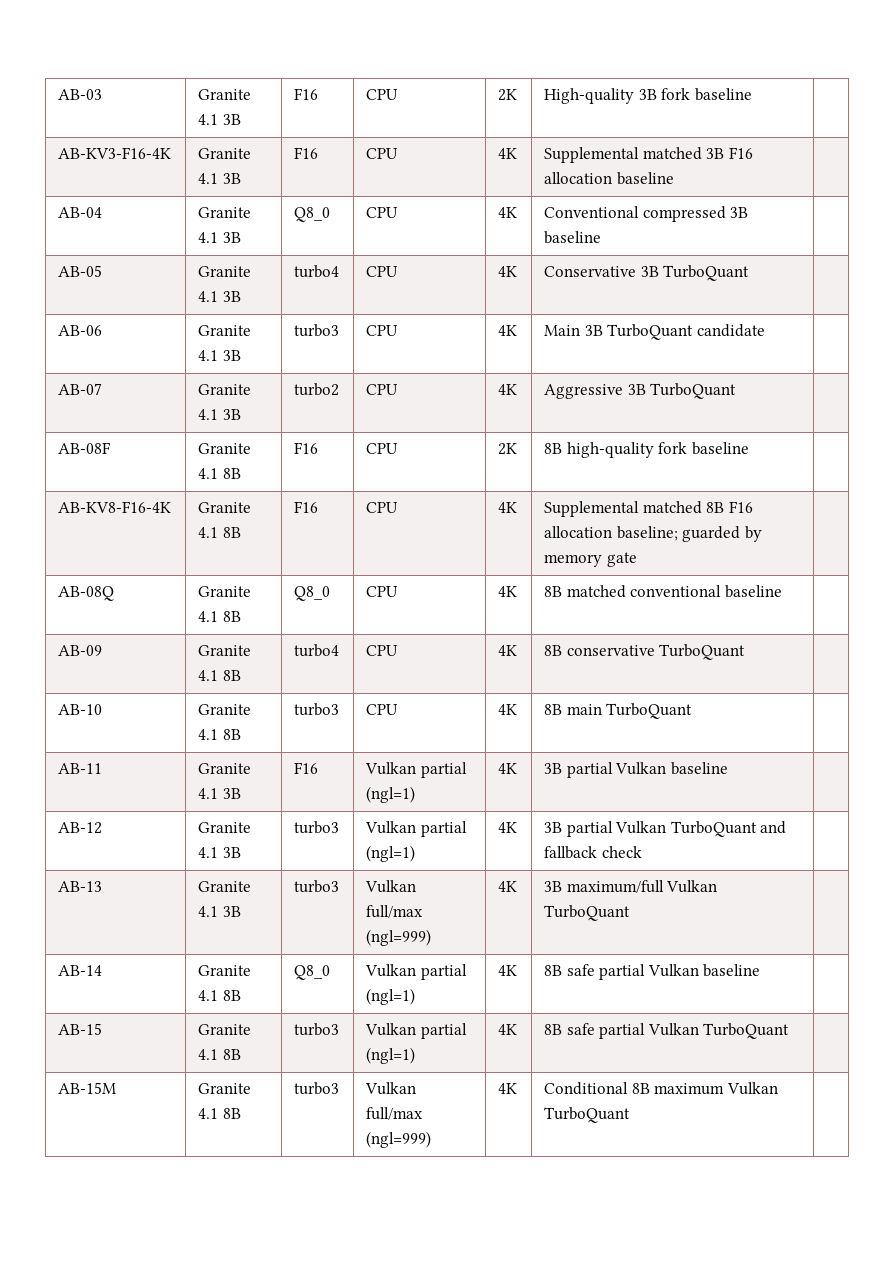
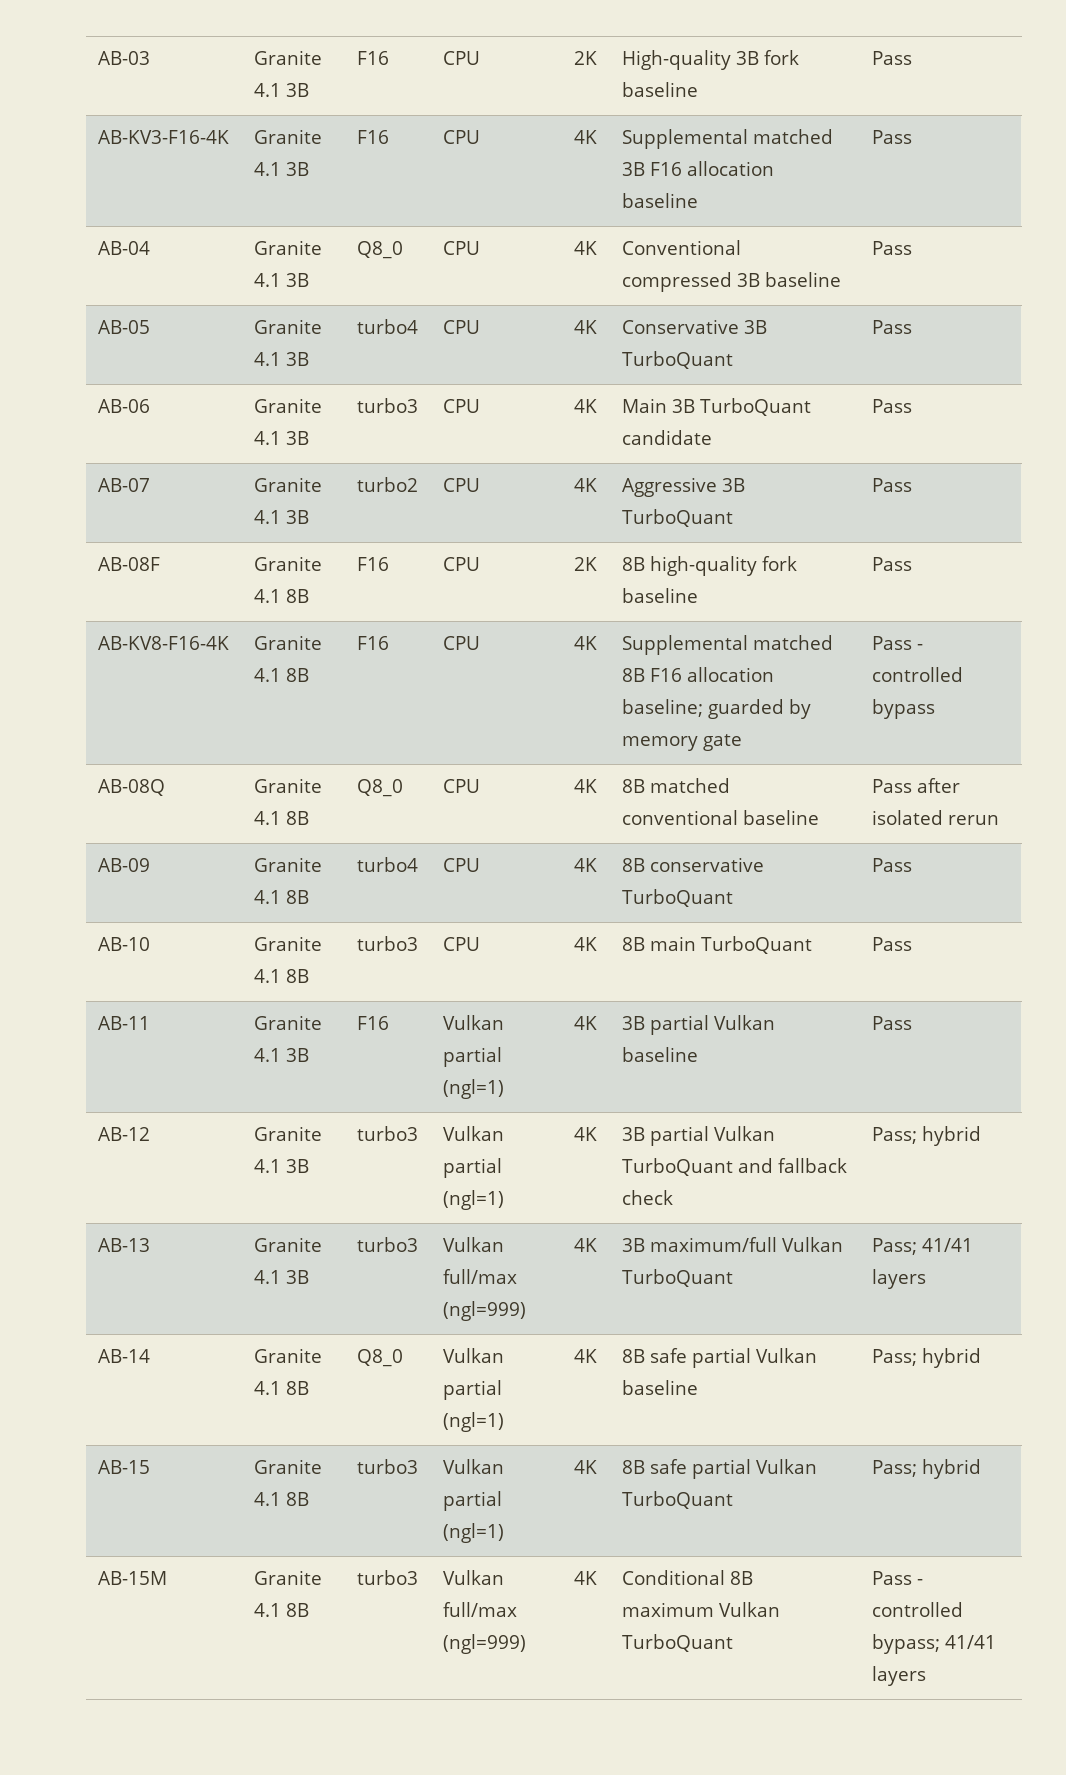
- AB-03 | Granite 4.1 3B | F16 | CPU | 2K | High-quality 3B fork baseline |
+ AB-03 | Granite 4.1 3B | F16 | CPU | 2K | High-quality 3B fork baseline | Pass
- AB-KV3-F16-4K | Granite 4.1 3B | F16 | CPU | 4K | Supplemental matched 3B F16 allocation baseline |
+ AB-KV3-F16-4K | Granite 4.1 3B | F16 | CPU | 4K | Supplemental matched 3B F16 allocation baseline | Pass
- AB-04 | Granite 4.1 3B | Q8_0 | CPU | 4K | Conventional compressed 3B baseline |
+ AB-04 | Granite 4.1 3B | Q8_0 | CPU | 4K | Conventional compressed 3B baseline | Pass
- AB-05 | Granite 4.1 3B | turbo4 | CPU | 4K | Conservative 3B TurboQuant |
+ AB-05 | Granite 4.1 3B | turbo4 | CPU | 4K | Conservative 3B TurboQuant | Pass
- AB-06 | Granite 4.1 3B | turbo3 | CPU | 4K | Main 3B TurboQuant candidate |
+ AB-06 | Granite 4.1 3B | turbo3 | CPU | 4K | Main 3B TurboQuant candidate | Pass
- AB-07 | Granite 4.1 3B | turbo2 | CPU | 4K | Aggressive 3B TurboQuant |
+ AB-07 | Granite 4.1 3B | turbo2 | CPU | 4K | Aggressive 3B TurboQuant | Pass
- AB-08F | Granite 4.1 8B | F16 | CPU | 2K | 8B high-quality fork baseline |
+ AB-08F | Granite 4.1 8B | F16 | CPU | 2K | 8B high-quality fork baseline | Pass
- AB-KV8-F16-4K | Granite 4.1 8B | F16 | CPU | 4K | Supplemental matched 8B F16 allocation baseline; guarded by memory gate |
+ AB-KV8-F16-4K | Granite 4.1 8B | F16 | CPU | 4K | Supplemental matched 8B F16 allocation baseline; guarded by memory gate | Pass - controlled bypass
- AB-08Q | Granite 4.1 8B | Q8_0 | CPU | 4K | 8B matched conventional baseline |
+ AB-08Q | Granite 4.1 8B | Q8_0 | CPU | 4K | 8B matched conventional baseline | Pass after isolated rerun
- AB-09 | Granite 4.1 8B | turbo4 | CPU | 4K | 8B conservative TurboQuant |
+ AB-09 | Granite 4.1 8B | turbo4 | CPU | 4K | 8B conservative TurboQuant | Pass
- AB-10 | Granite 4.1 8B | turbo3 | CPU | 4K | 8B main TurboQuant |
+ AB-10 | Granite 4.1 8B | turbo3 | CPU | 4K | 8B main TurboQuant | Pass
- AB-11 | Granite 4.1 3B | F16 | Vulkan partial (ngl=1) | 4K | 3B partial Vulkan baseline |
+ AB-11 | Granite 4.1 3B | F16 | Vulkan partial (ngl=1) | 4K | 3B partial Vulkan baseline | Pass
- AB-12 | Granite 4.1 3B | turbo3 | Vulkan partial (ngl=1) | 4K | 3B partial Vulkan TurboQuant and fallback check |
+ AB-12 | Granite 4.1 3B | turbo3 | Vulkan partial (ngl=1) | 4K | 3B partial Vulkan TurboQuant and fallback check | Pass; hybrid
- AB-13 | Granite 4.1 3B | turbo3 | Vulkan full/max (ngl=999) | 4K | 3B maximum/full Vulkan TurboQuant |
+ AB-13 | Granite 4.1 3B | turbo3 | Vulkan full/max (ngl=999) | 4K | 3B maximum/full Vulkan TurboQuant | Pass; 41/41 layers
- AB-14 | Granite 4.1 8B | Q8_0 | Vulkan partial (ngl=1) | 4K | 8B safe partial Vulkan baseline |
+ AB-14 | Granite 4.1 8B | Q8_0 | Vulkan partial (ngl=1) | 4K | 8B safe partial Vulkan baseline | Pass; hybrid
- AB-15 | Granite 4.1 8B | turbo3 | Vulkan partial (ngl=1) | 4K | 8B safe partial Vulkan TurboQuant |
+ AB-15 | Granite 4.1 8B | turbo3 | Vulkan partial (ngl=1) | 4K | 8B safe partial Vulkan TurboQuant | Pass; hybrid
- AB-15M | Granite 4.1 8B | turbo3 | Vulkan full/max (ngl=999) | 4K | Conditional 8B maximum Vulkan TurboQuant |
+ AB-15M | Granite 4.1 8B | turbo3 | Vulkan full/max (ngl=999) | 4K | Conditional 8B maximum Vulkan TurboQuant | Pass - controlled bypass; 41/41 layers

